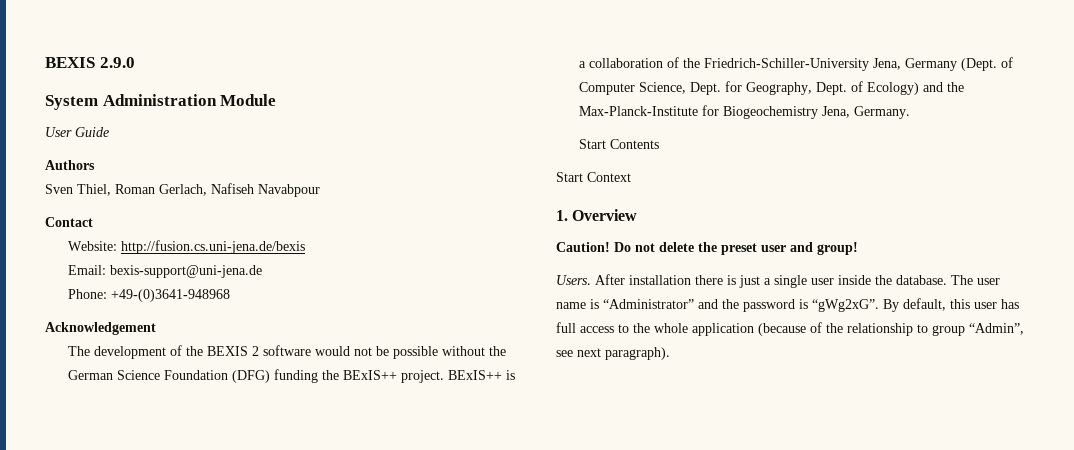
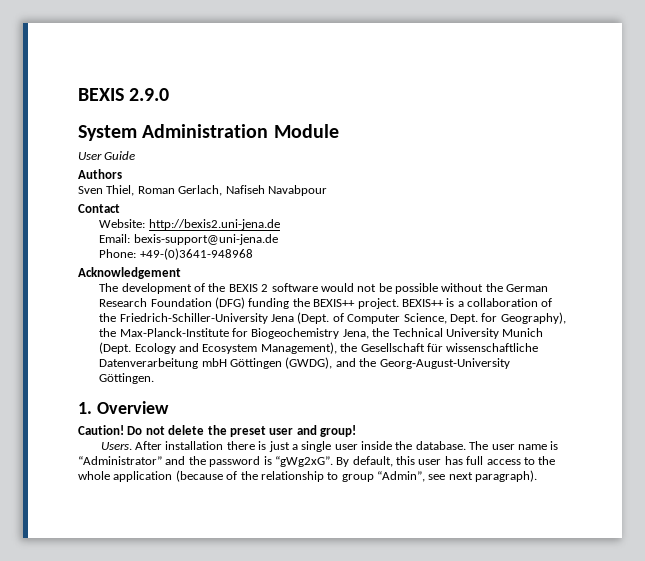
- Website: http://fusion.cs.uni-jena.de/bexis
+ Website: http://bexis2.uni-jena.de
- The development of the BEXIS 2 software would not be possible without the German Science Foundation (DFG) funding the BExIS++ project. BExIS++ is a collaboration of the Friedrich-Schiller-University Jena, Germany (Dept. of Computer Science, Dept. for Geography, Dept. of Ecology) and the Max-Planck-Institute for Biogeochemistry Jena, Germany.
- Start Contents
- Start Context
+ The development of the BEXIS 2 software would not be possible without the German Research Foundation (DFG) funding the BEXIS++ project. BEXIS++ is a collaboration of the Friedrich-Schiller-University Jena (Dept. of Computer Science, Dept. for Geography), the Max-Planck-Institute for Biogeochemistry Jena, the Technical University Munich (Dept. Ecology and Ecosystem Management), the Gesellschaft für wissenschaftliche Datenverarbeitung mbH Göttingen (GWDG), and the Georg-August-University Göttingen.

